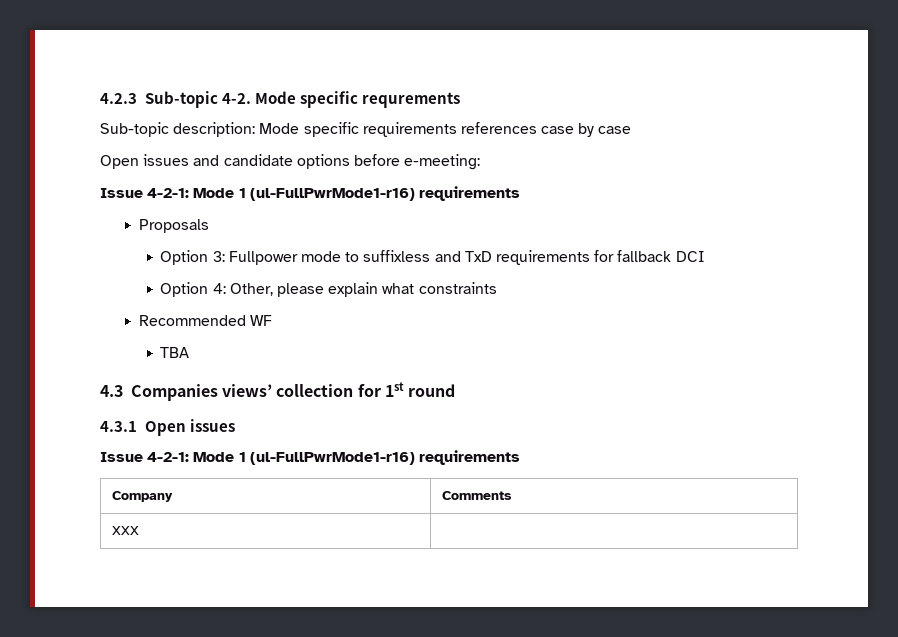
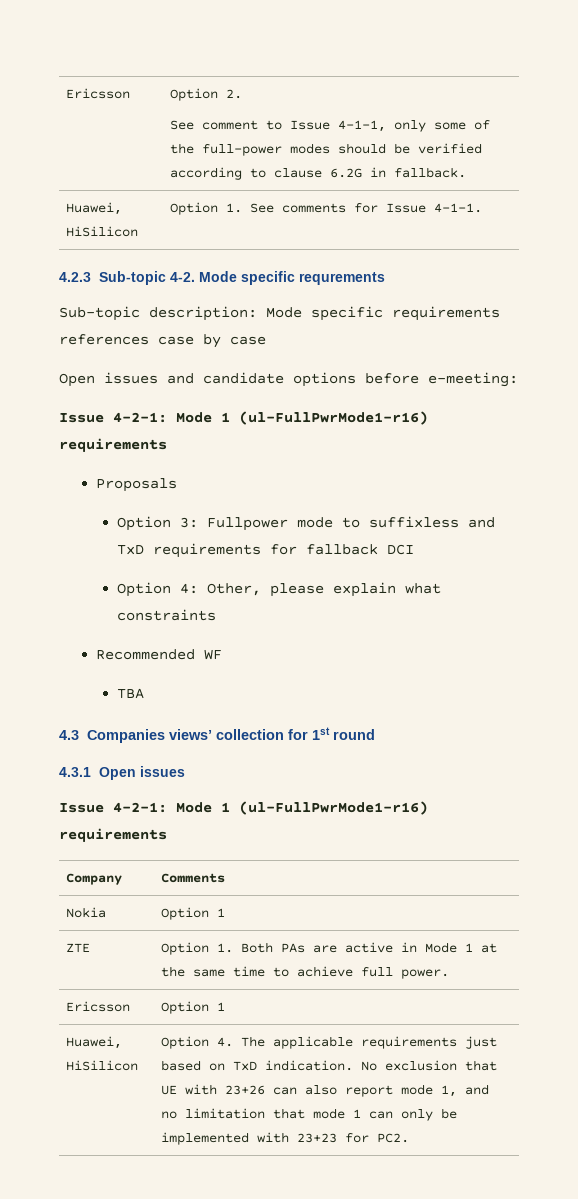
+ Ericsson | Option 2.
+ See comment to Issue 4-1-1, only some of the full-power modes should be verified according to clause 6.2G in fallback.
+ Huawei, HiSilicon | Option 1. See comments for Issue 4-1-1.
- XXX |
+ Nokia | Option 1
+ ZTE | Option 1. Both PAs are active in Mode 1 at the same time to achieve full power.
+ Ericsson | Option 1
+ Huawei, HiSilicon | Option 4. The applicable requirements just based on TxD indication. No exclusion that UE with 23+26 can also report mode 1, and no limitation that mode 1 can only be implemented with 23+23 for PC2.

